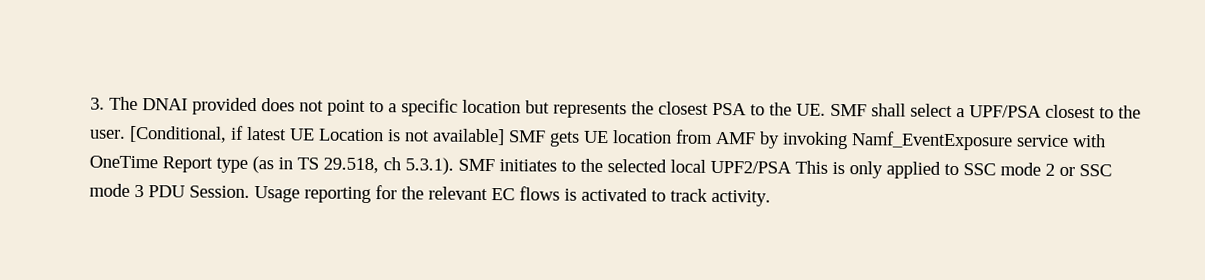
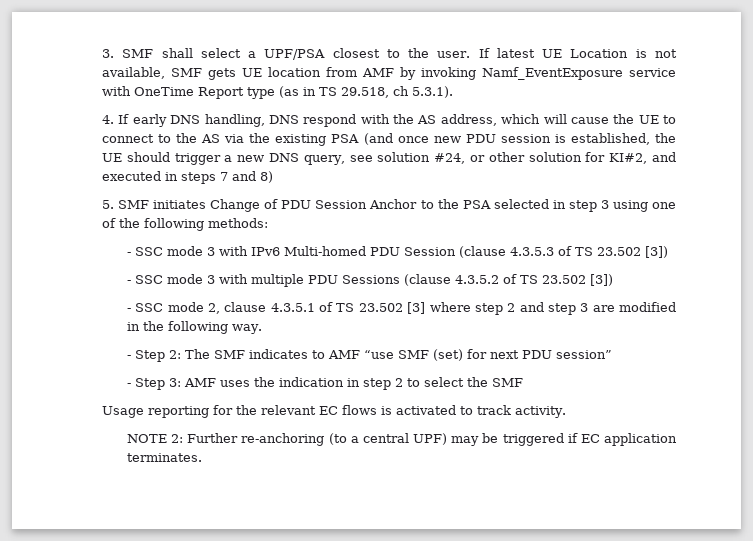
- 3. The DNAI provided does not point to a specific location but represents the closest PSA to the UE. SMF shall select a UPF/PSA closest to the user.
+ 3. SMF shall select a UPF/PSA closest to the user.
- [Conditional, if latest UE Location is not available] SMF gets UE location from AMF by invoking Namf_EventExposure service with OneTime Report type (as in TS 29.518, ch 5.3.1). SMF initiates to the selected local UPF2/PSA This is only applied to SSC mode 2 or SSC mode 3 PDU Session. Usage reporting for the relevant EC flows is activated to track activity.
+ If latest UE Location is not available, SMF gets UE location from AMF by invoking Namf_EventExposure service with OneTime Report type (as in TS 29.518, ch 5.3.1).
+ 4. If early DNS handling, DNS respond with the AS address, which will cause the UE to connect to the AS via the existing PSA (and once new PDU session is established, the UE should trigger a new DNS query, see solution #24, or other solution for KI#2, and executed in steps 7 and 8)
+ 5. SMF initiates Change of PDU Session Anchor to the PSA selected in step 3 using one of the following methods:
+ - SSC mode 3 with IPv6 Multi-homed PDU Session (clause 4.3.5.3 of TS 23.502 [3])
+ - SSC mode 3 with multiple PDU Sessions (clause 4.3.5.2 of TS 23.502 [3])
+ - SSC mode 2, clause 4.3.5.1 of TS 23.502 [3] where step 2 and step 3 are modified in the following way.
+ - Step 2: The SMF indicates to AMF “use SMF (set) for next PDU session”
+ - Step 3: AMF uses the indication in step 2 to select the SMF
+ Usage reporting for the relevant EC flows is activated to track activity.
+ NOTE 2: Further re-anchoring (to a central UPF) may be triggered if EC application terminates.

